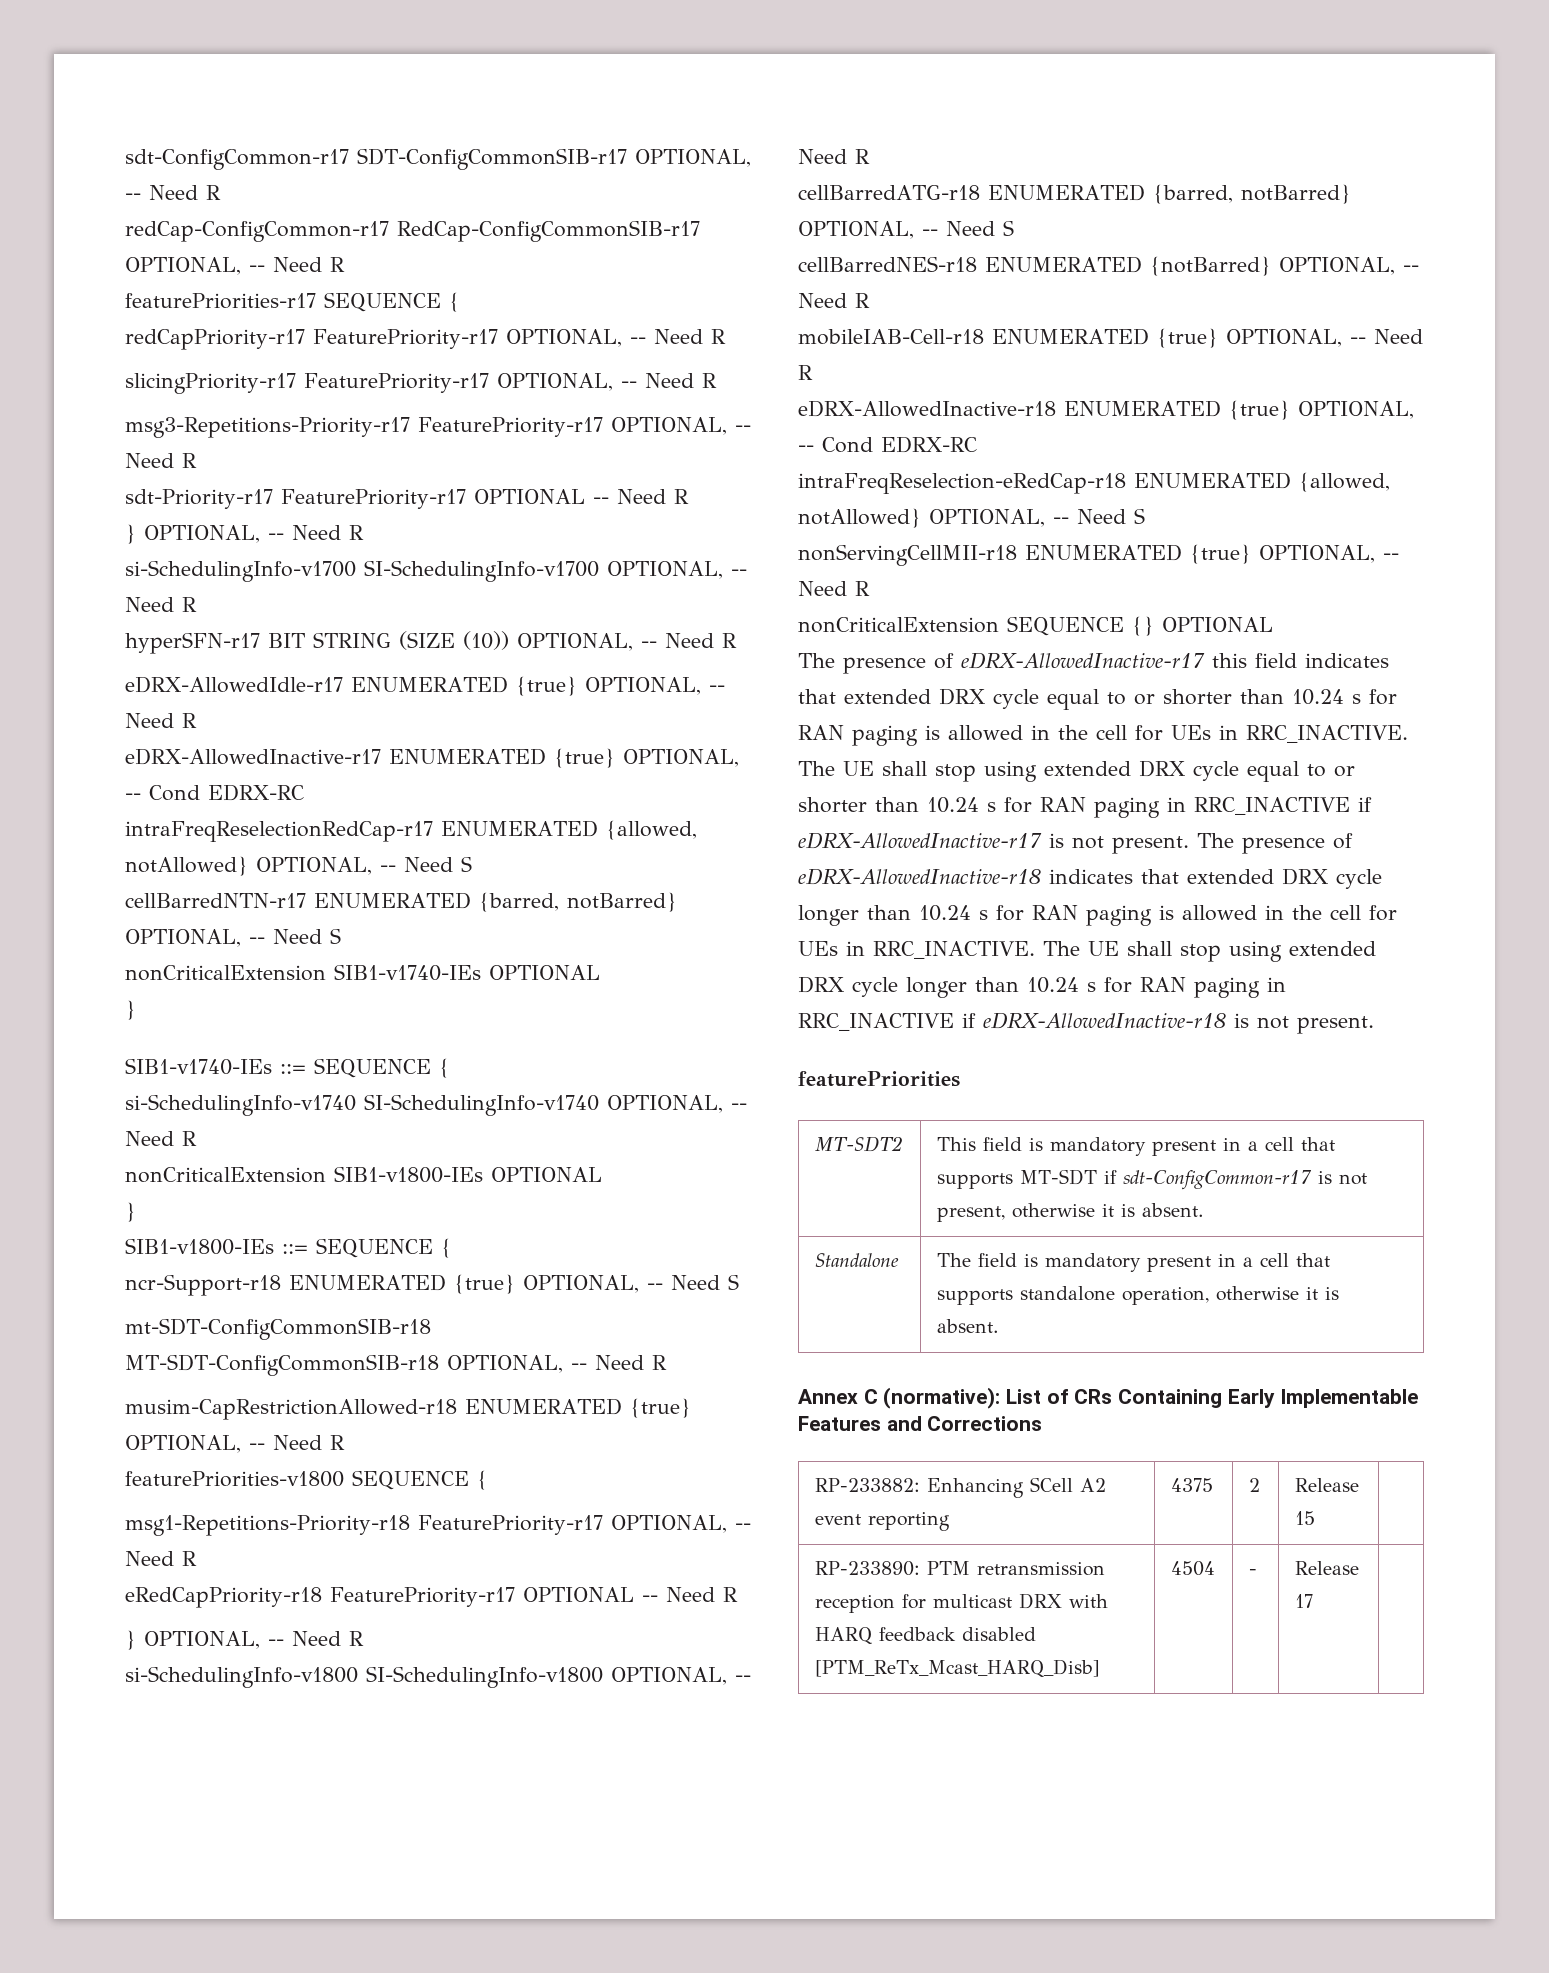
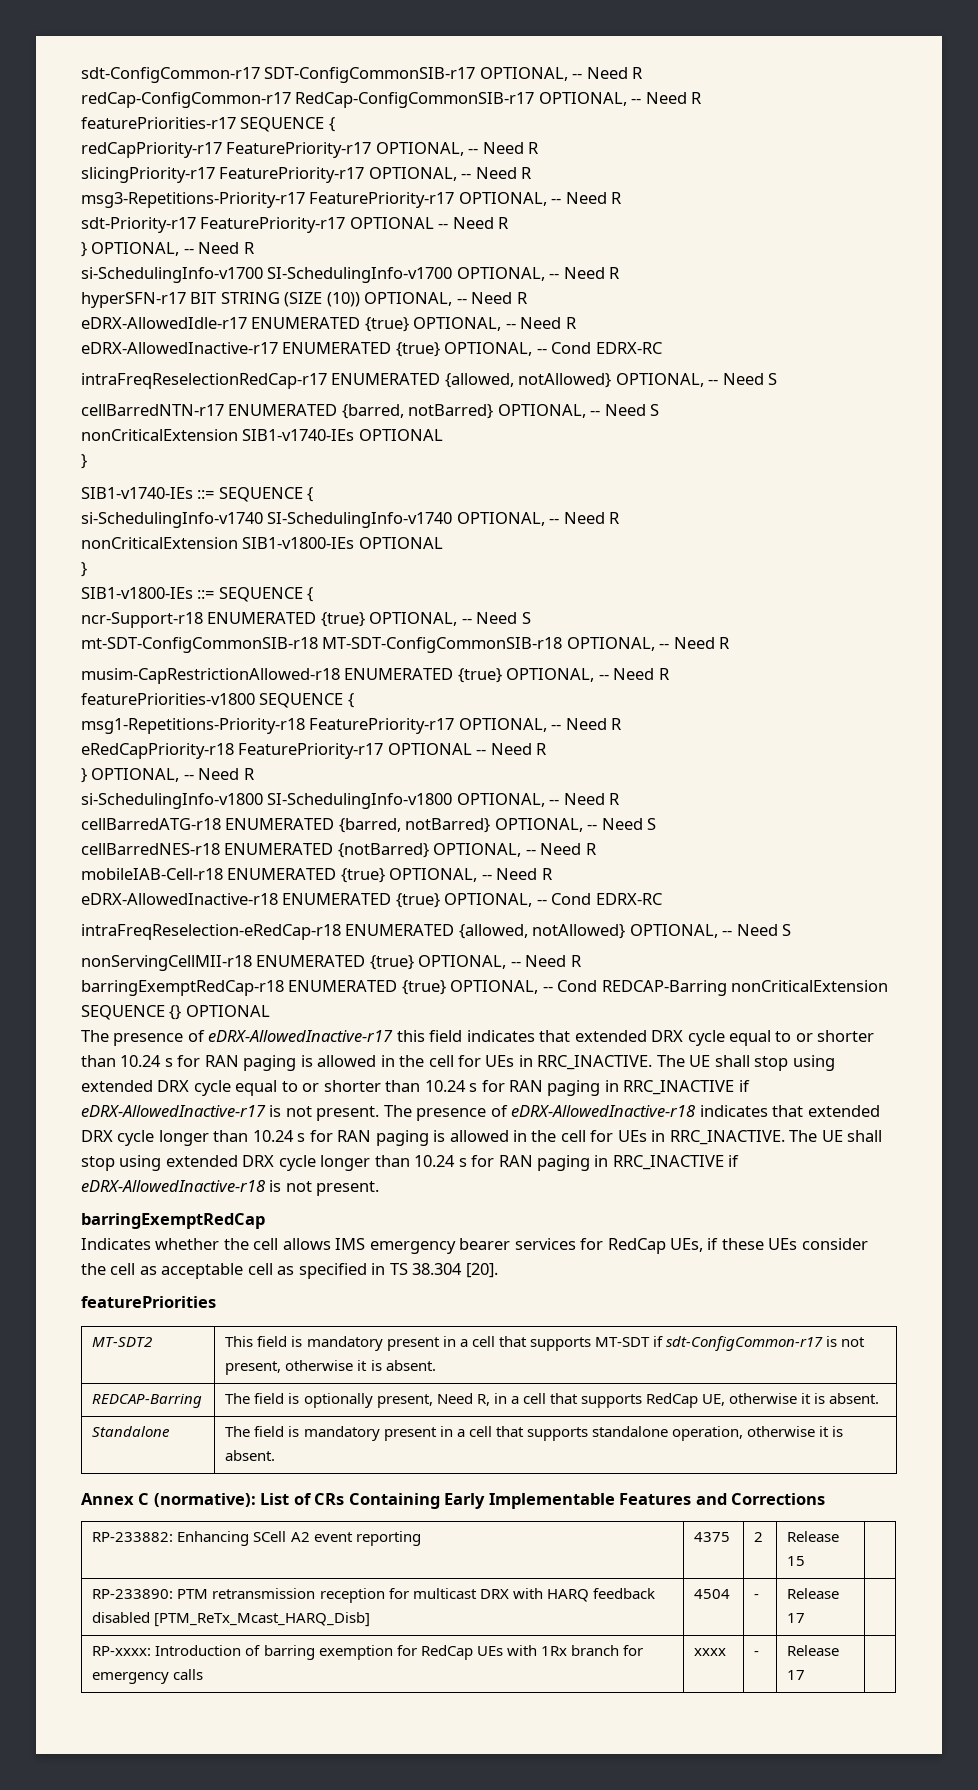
- nonCriticalExtension SEQUENCE {} OPTIONAL
+ barringExemptRedCap-r18 ENUMERATED {true} OPTIONAL, -- Cond REDCAP-Barring nonCriticalExtension SEQUENCE {} OPTIONAL
+ barringExemptRedCap
+ Indicates whether the cell allows IMS emergency bearer services for RedCap UEs, if these UEs consider the cell as acceptable cell as specified in TS 38.304 [20].
+ REDCAP-Barring | The field is optionally present, Need R, in a cell that supports RedCap UE, otherwise it is absent.
+ RP-xxxx: Introduction of barring exemption for RedCap UEs with 1Rx branch for emergency calls | xxxx | - | Release 17 |

